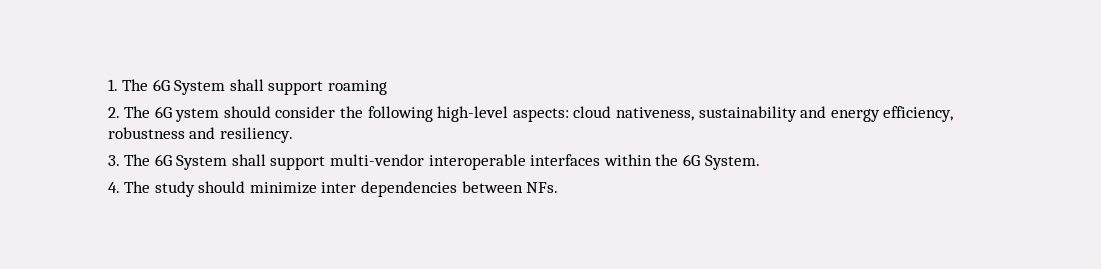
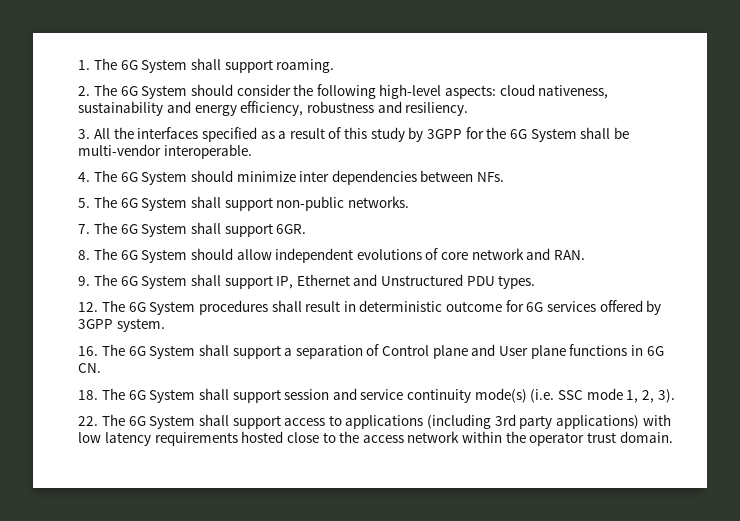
- 1. The 6G System shall support roaming
+ 1. The 6G System shall support roaming.
- 2. The 6G ystem should consider the following high-level aspects: cloud nativeness, sustainability and energy efficiency, robustness and resiliency.
+ 2. The 6G System should consider the following high-level aspects: cloud nativeness, sustainability and energy efficiency, robustness and resiliency.
- 3. The 6G System shall support multi-vendor interoperable interfaces within the 6G System.
- 4. The study should minimize inter dependencies between NFs.
+ 3. All the interfaces specified as a result of this study by 3GPP for the 6G System shall be multi-vendor interoperable.
+ 4. The 6G System should minimize inter dependencies between NFs.
+ 5. The 6G System shall support non-public networks.
+ 7. The 6G System shall support 6GR.
+ 8. The 6G System should allow independent evolutions of core network and RAN.
+ 9. The 6G System shall support IP, Ethernet and Unstructured PDU types.
+ 12. The 6G System procedures shall result in deterministic outcome for 6G services offered by 3GPP system.
+ 16. The 6G System shall support a separation of Control plane and User plane functions in 6G CN.
+ 18. The 6G System shall support session and service continuity mode(s) (i.e. SSC mode 1, 2, 3).
+ 22. The 6G System shall support access to applications (including 3rd party applications) with low latency requirements hosted close to the access network within the operator trust domain.

